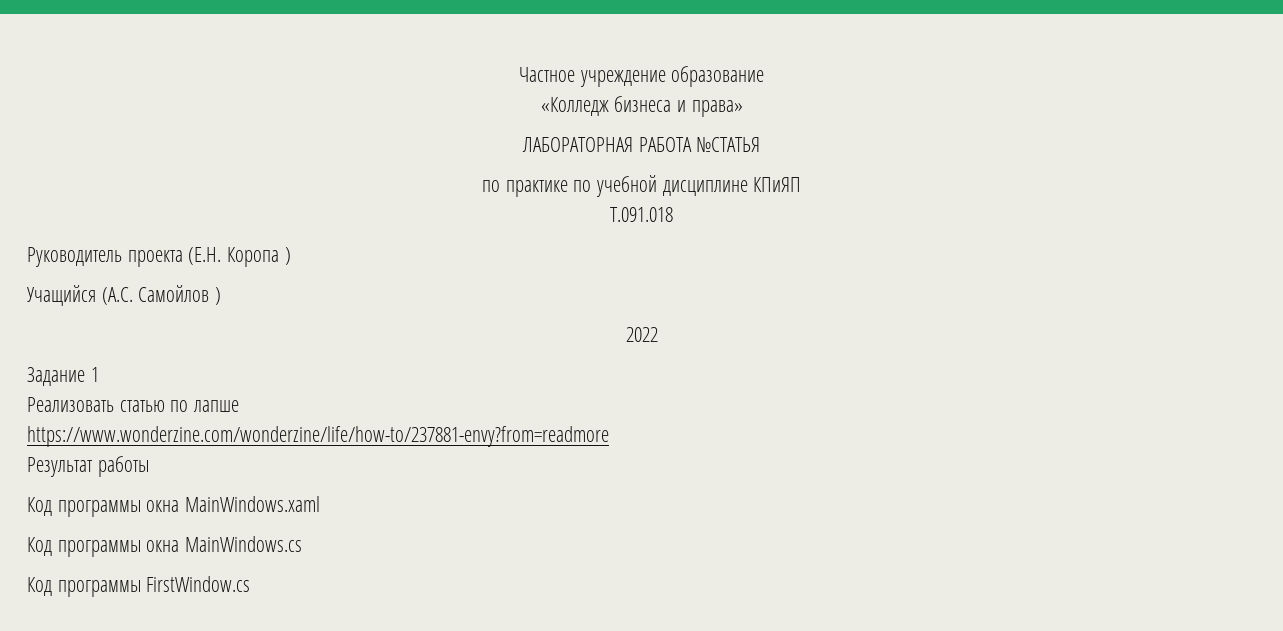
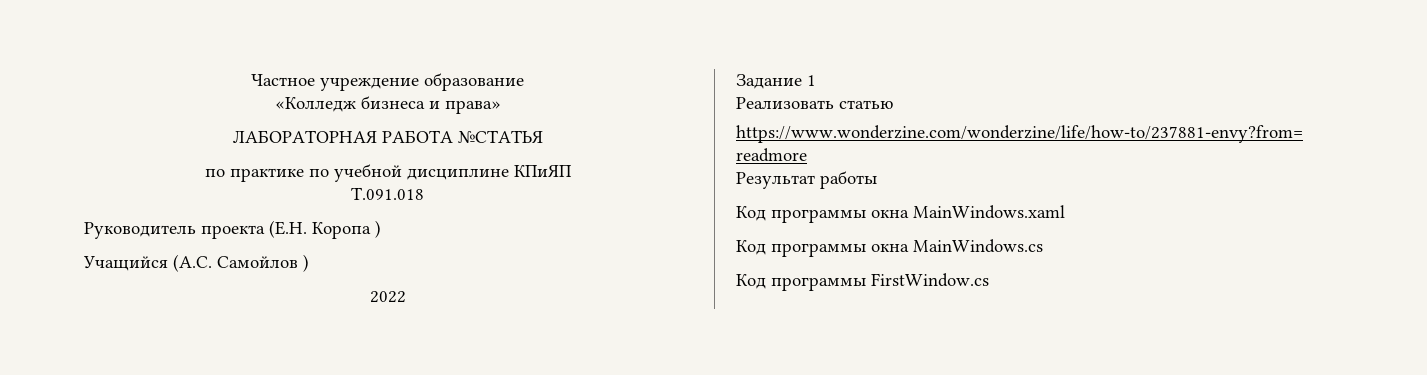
- Реализовать статью по лапше
+ Реализовать статью

